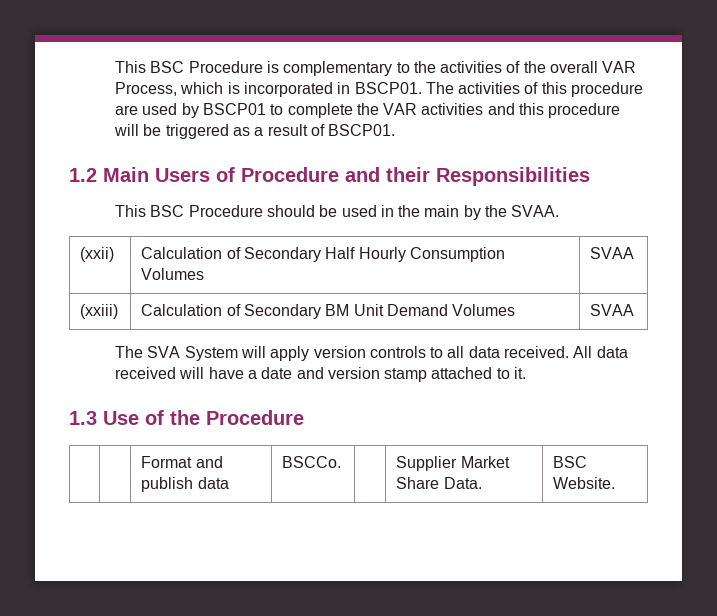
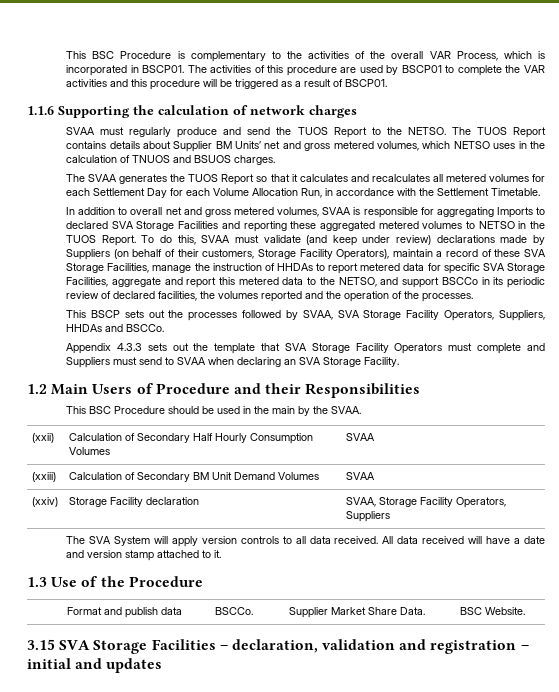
+ 1.1.6 Supporting the calculation of network charges
+ SVAA must regularly produce and send the TUOS Report to the NETSO. The TUOS Report contains details about Supplier BM Units’ net and gross metered volumes, which NETSO uses in the calculation of TNUOS and BSUOS charges.
+ The SVAA generates the TUOS Report so that it calculates and recalculates all metered volumes for each Settlement Day for each Volume Allocation Run, in accordance with the Settlement Timetable.
+ In addition to overall net and gross metered volumes, SVAA is responsible for aggregating Imports to declared SVA Storage Facilities and reporting these aggregated metered volumes to NETSO in the TUOS Report. To do this, SVAA must validate (and keep under review) declarations made by Suppliers (on behalf of their customers, Storage Facility Operators), maintain a record of these SVA Storage Facilities, manage the instruction of HHDAs to report metered data for specific SVA Storage Facilities, aggregate and report this metered data to the NETSO, and support BSCCo in its periodic review of declared facilities, the volumes reported and the operation of the processes.
+ This BSCP sets out the processes followed by SVAA, SVA Storage Facility Operators, Suppliers, HHDAs and BSCCo.
+ Appendix 4.3.3 sets out the template that SVA Storage Facility Operators must complete and Suppliers must send to SVAA when declaring an SVA Storage Facility.
+ (xxiv) | Storage Facility declaration | SVAA, Storage Facility Operators, Suppliers
+ 3.15 SVA Storage Facilities – declaration, validation and registration – initial and updates

